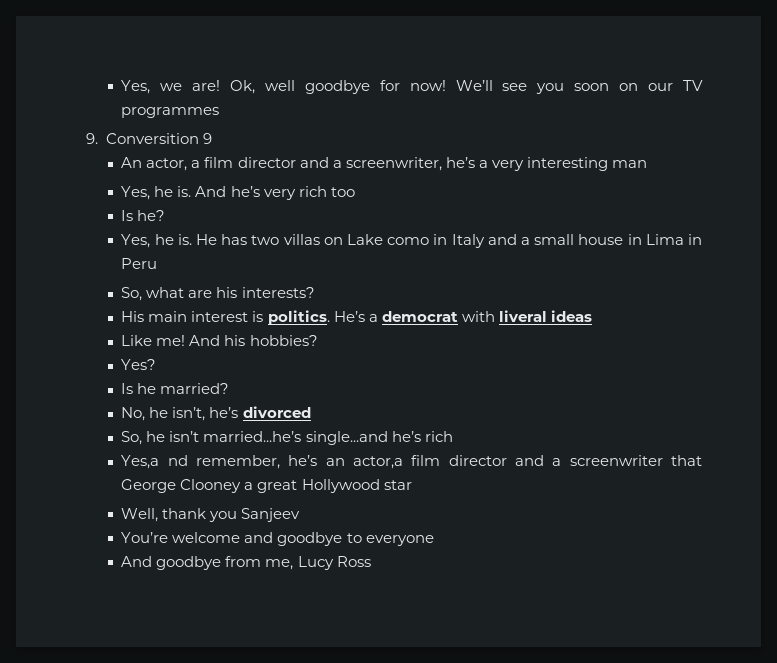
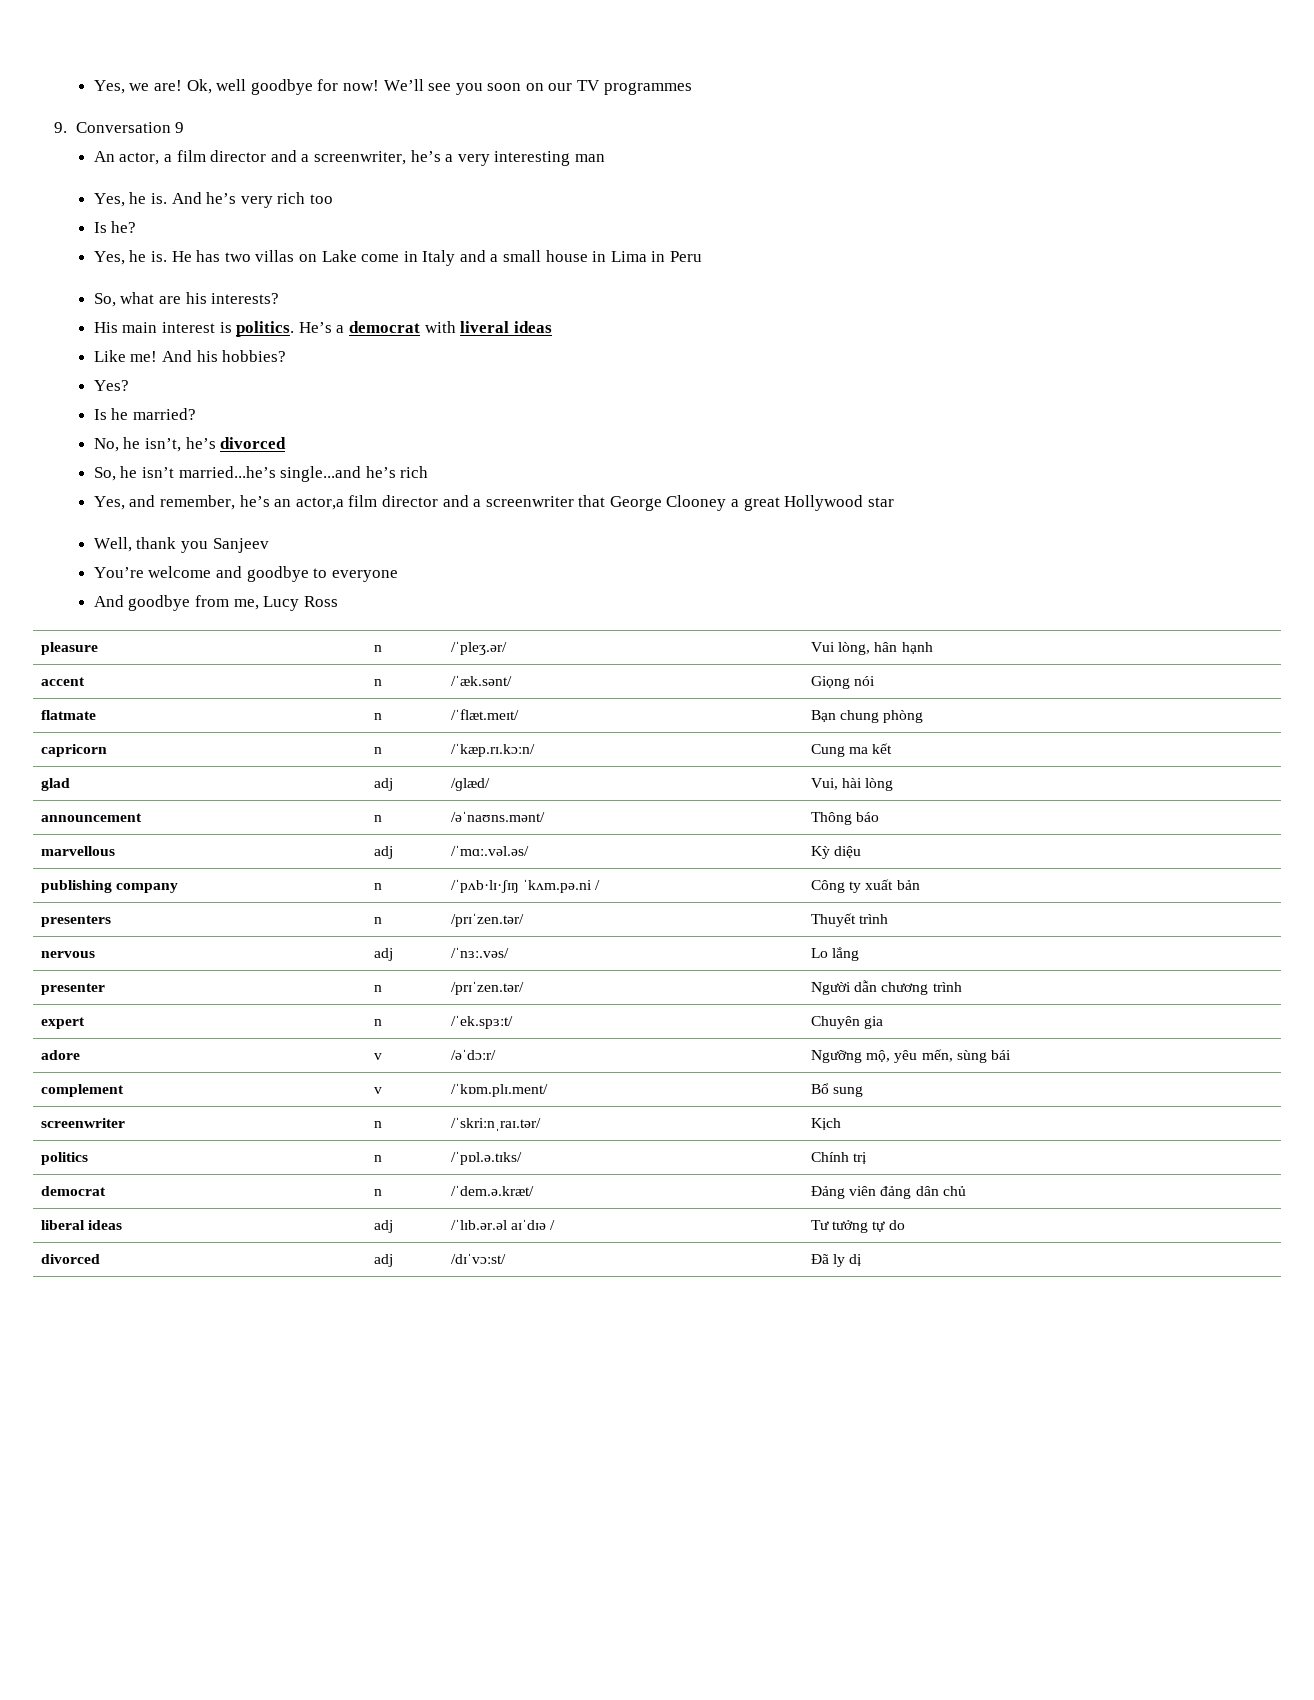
- 9. Conversition 9
+ 9. Conversation 9
- He has two villas on Lake como in Italy and a small house in Lima in Peru
+ He has two villas on Lake come in Italy and a small house in Lima in Peru
- Yes,a nd remember, he’s an actor,a film director and a screenwriter that George Clooney a great Hollywood star
+ Yes, and remember, he’s an actor,a film director and a screenwriter that George Clooney a great Hollywood star
+ pleasure | n | /ˈpleʒ.ər/ | Vui lòng, hân hạnh
+ accent | n | /ˈæk.sənt/ | Giọng nói
+ flatmate | n | /ˈflæt.meɪt/ | Bạn chung phòng
+ capricorn | n | /ˈkæp.rɪ.kɔːn/ | Cung ma kết
+ glad | adj | /ɡlæd/ | Vui, hài lòng
+ announcement | n | /əˈnaʊns.mənt/ | Thông báo
+ marvellous | adj | /ˈmɑː.vəl.əs/ | Kỳ diệu
+ publishing company | n | /ˈpʌb·lɪ·ʃɪŋ ˈkʌm.pə.ni / | Công ty xuất bản
+ presenters | n | /prɪˈzen.tər/ | Thuyết trình
+ nervous | adj | /ˈnɜː.vəs/ | Lo lắng
+ presenter | n | /prɪˈzen.tər/ | Người dẫn chương trình
+ expert | n | /ˈek.spɜːt/ | Chuyên gia
+ adore | v | /əˈdɔːr/ | Ngưỡng mộ, yêu mến, sùng bái
+ complement | v | /ˈkɒm.plɪ.ment/ | Bổ sung
+ screenwriter | n | /ˈskriːnˌraɪ.tər/ | Kịch
+ politics | n | /ˈpɒl.ə.tɪks/ | Chính trị
+ democrat | n | /ˈdem.ə.kræt/ | Đảng viên đảng dân chủ
+ liberal ideas | adj | /ˈlɪb.ər.əl aɪˈdɪə / | Tư tưởng tự do
+ divorced | adj | /dɪˈvɔːst/ | Đã ly dị

